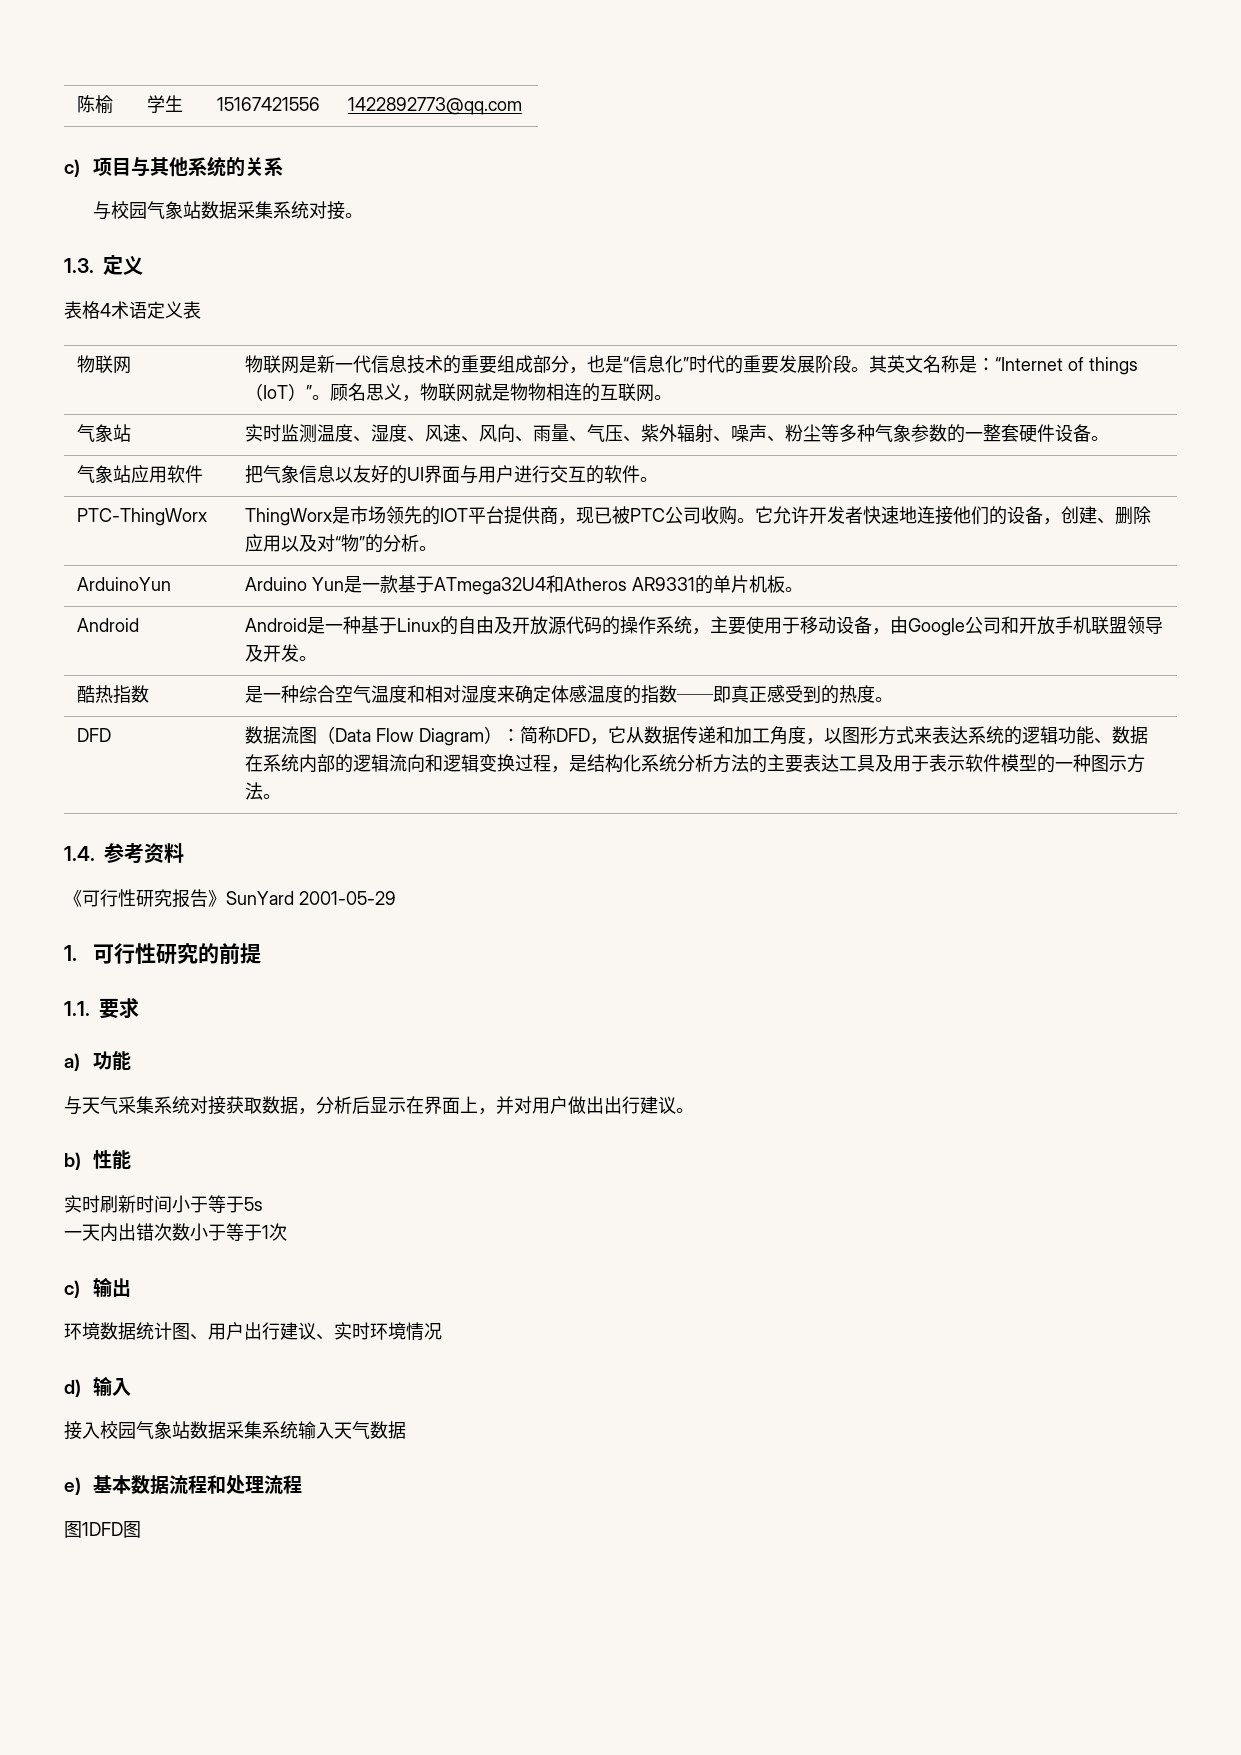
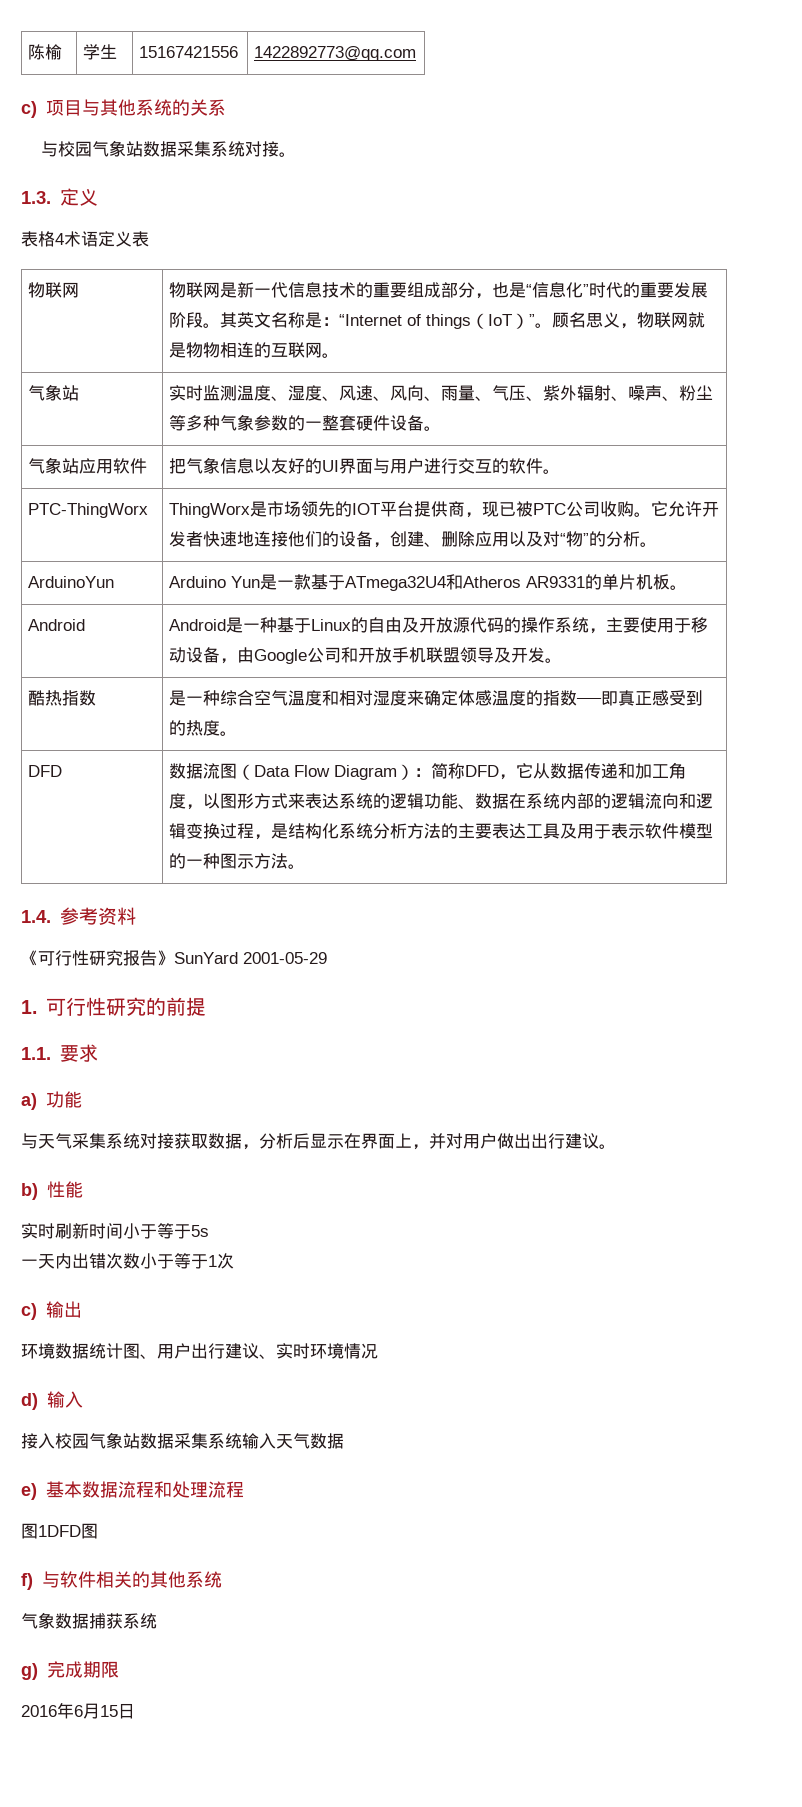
+ f)与软件相关的其他系统
+ 气象数据捕获系统
+ g)完成期限
+ 2016年6月15日

